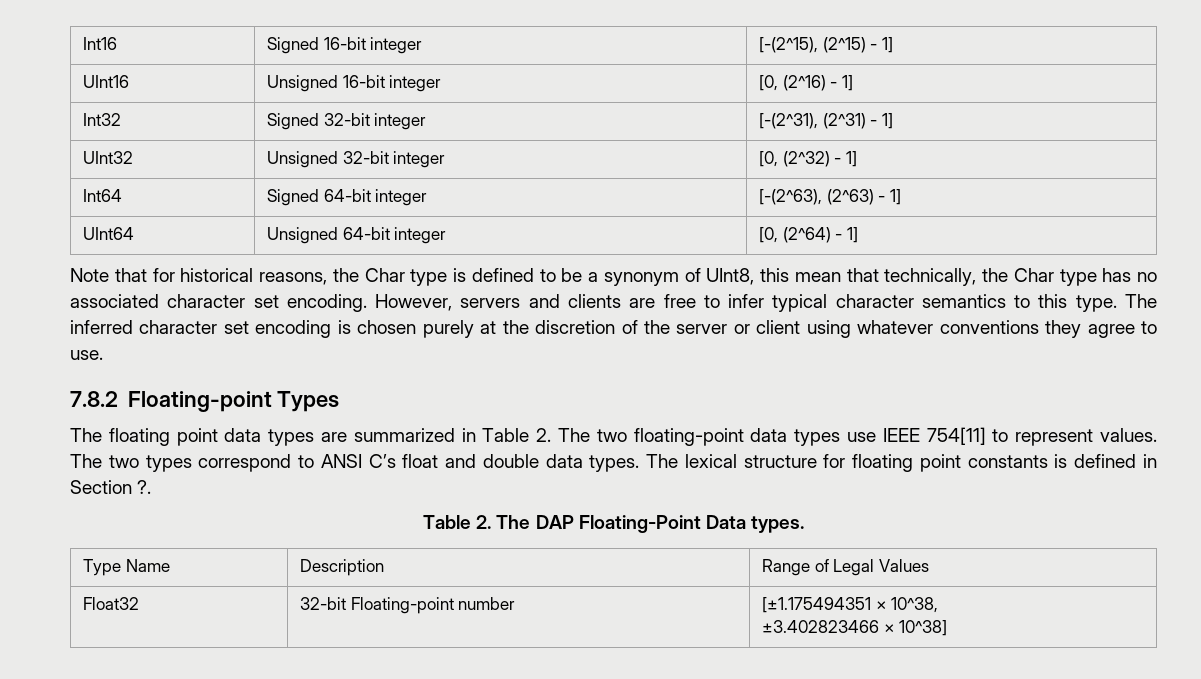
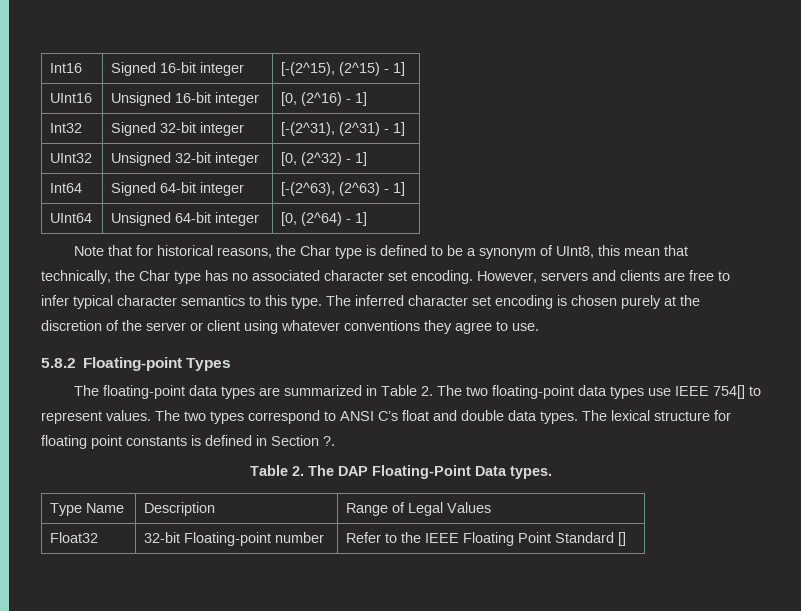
- 7.8.2 Floating-point Types
+ 5.8.2 Floating-point Types
- The floating point data types are summarized in Table 2. The two floating-point data types use IEEE 754[11] to represent values.
+ The floating-point data types are summarized in Table 2. The two floating-point data types use IEEE 754[] to represent values.
- Float32 | 32-bit Floating-point number | [±1.175494351 × 10^38,
- ±3.402823466 × 10^38]
+ Float32 | 32-bit Floating-point number | Refer to the IEEE Floating Point Standard []

